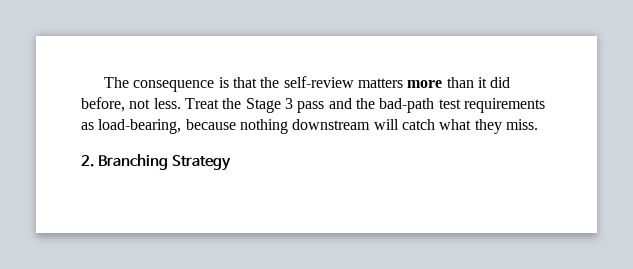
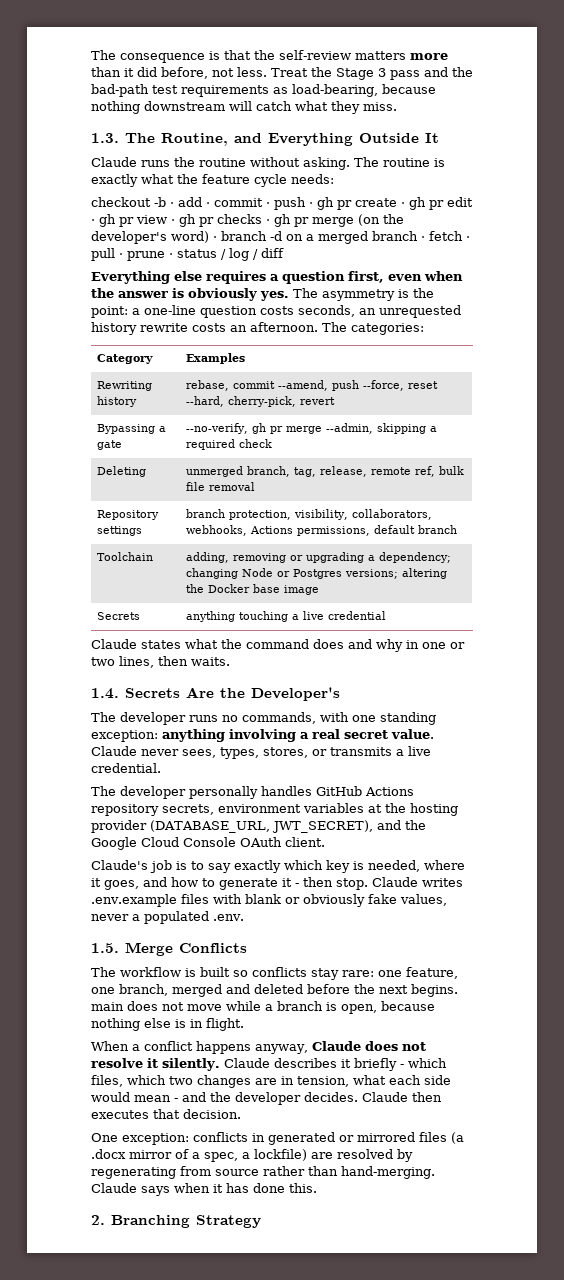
+ 1.3. The Routine, and Everything Outside It
+ Claude runs the routine without asking. The routine is exactly what the feature cycle needs:
+ checkout -b · add · commit · push · gh pr create · gh pr edit · gh pr view · gh pr checks · gh pr merge (on the developer's word) · branch -d on a merged branch · fetch · pull · prune · status / log / diff
+ Everything else requires a question first, even when the answer is obviously yes. The asymmetry is the point: a one-line question costs seconds, an unrequested history rewrite costs an afternoon. The categories:
+ Category | Examples
+ Rewriting history | rebase, commit --amend, push --force, reset --hard, cherry-pick, revert
+ Bypassing a gate | --no-verify, gh pr merge --admin, skipping a required check
+ Deleting | unmerged branch, tag, release, remote ref, bulk file removal
+ Repository settings | branch protection, visibility, collaborators, webhooks, Actions permissions, default branch
+ Toolchain | adding, removing or upgrading a dependency; changing Node or Postgres versions; altering the Docker base image
+ Secrets | anything touching a live credential
+ Claude states what the command does and why in one or two lines, then waits.
+ 1.4. Secrets Are the Developer's
+ The developer runs no commands, with one standing exception: anything involving a real secret value. Claude never sees, types, stores, or transmits a live credential.
+ The developer personally handles GitHub Actions repository secrets, environment variables at the hosting provider (DATABASE_URL, JWT_SECRET), and the Google Cloud Console OAuth client.
+ Claude's job is to say exactly which key is needed, where it goes, and how to generate it - then stop. Claude writes .env.example files with blank or obviously fake values, never a populated .env.
+ 1.5. Merge Conflicts
+ The workflow is built so conflicts stay rare: one feature, one branch, merged and deleted before the next begins. main does not move while a branch is open, because nothing else is in flight.
+ When a conflict happens anyway, Claude does not resolve it silently. Claude describes it briefly - which files, which two changes are in tension, what each side would mean - and the developer decides. Claude then executes that decision.
+ One exception: conflicts in generated or mirrored files (a .docx mirror of a spec, a lockfile) are resolved by regenerating from source rather than hand-merging. Claude says when it has done this.

